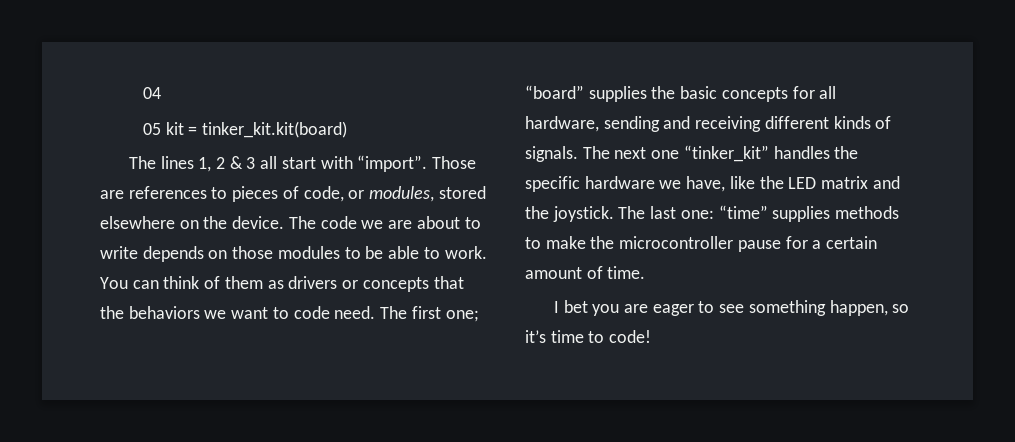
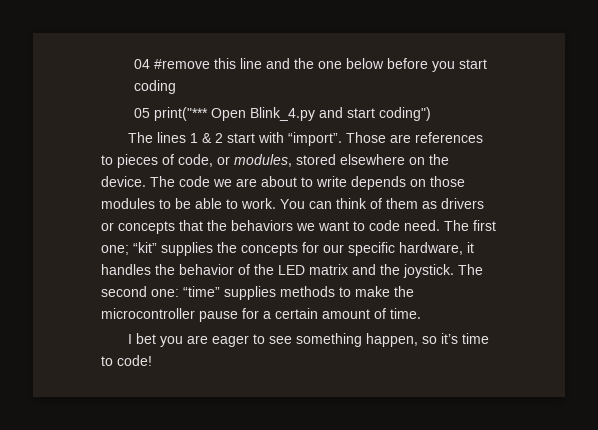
- 04
- 05 kit = tinker_kit.kit(board)
- The lines 1, 2 & 3 all start with “import”.
+ 04 #remove this line and the one below before you start coding
+ 05 print("*** Open Blink_4.py and start coding")
+ The lines 1 & 2 start with “import”.
- The first one; “board” supplies the basic concepts for all hardware, sending and receiving different kinds of signals. The next one “tinker_kit” handles the specific hardware we have, like the LED matrix and the joystick.
+ The first one; “kit” supplies the concepts for our specific hardware, it handles the behavior of the LED matrix and the joystick.
- The last one: “time” supplies methods to make the microcontroller pause for a certain amount of time.
+ The second one: “time” supplies methods to make the microcontroller pause for a certain amount of time.

